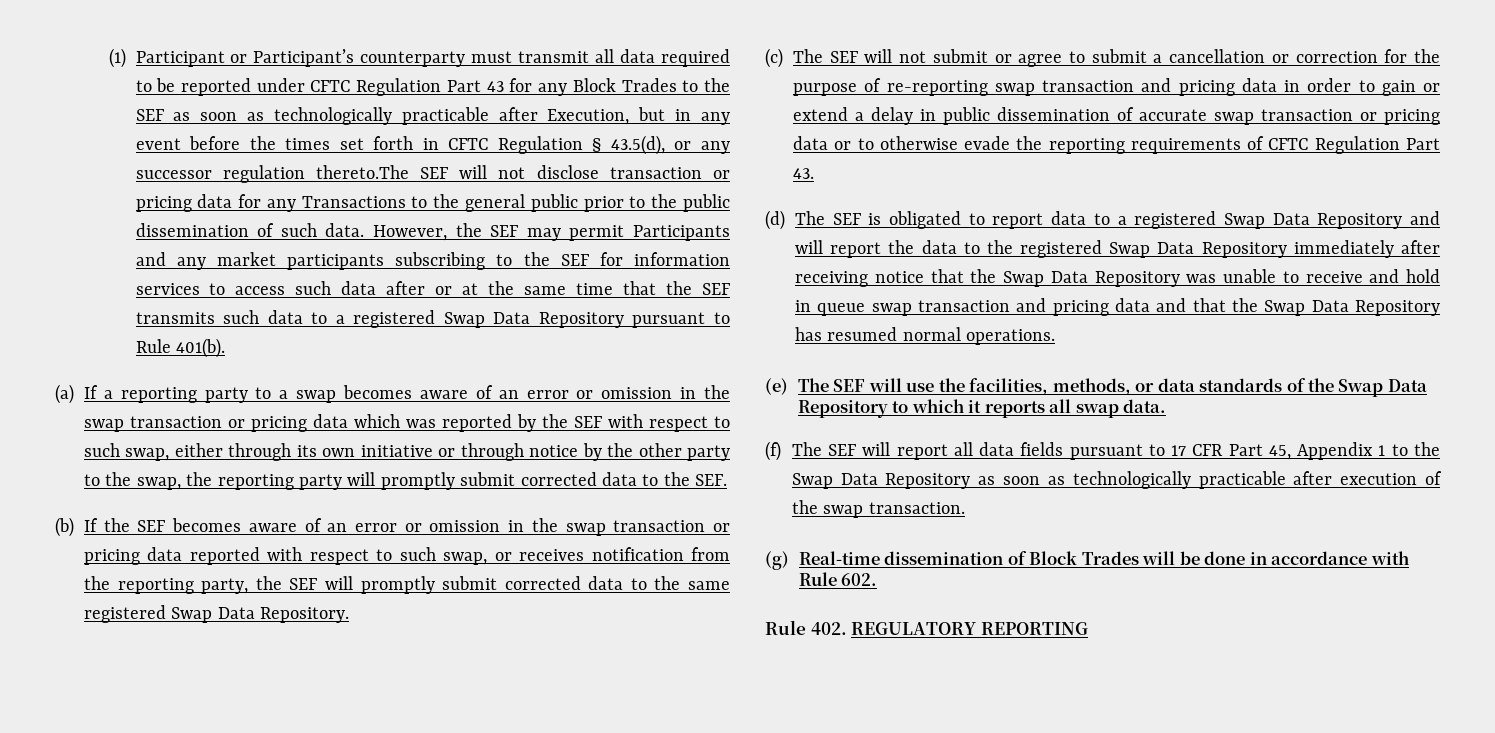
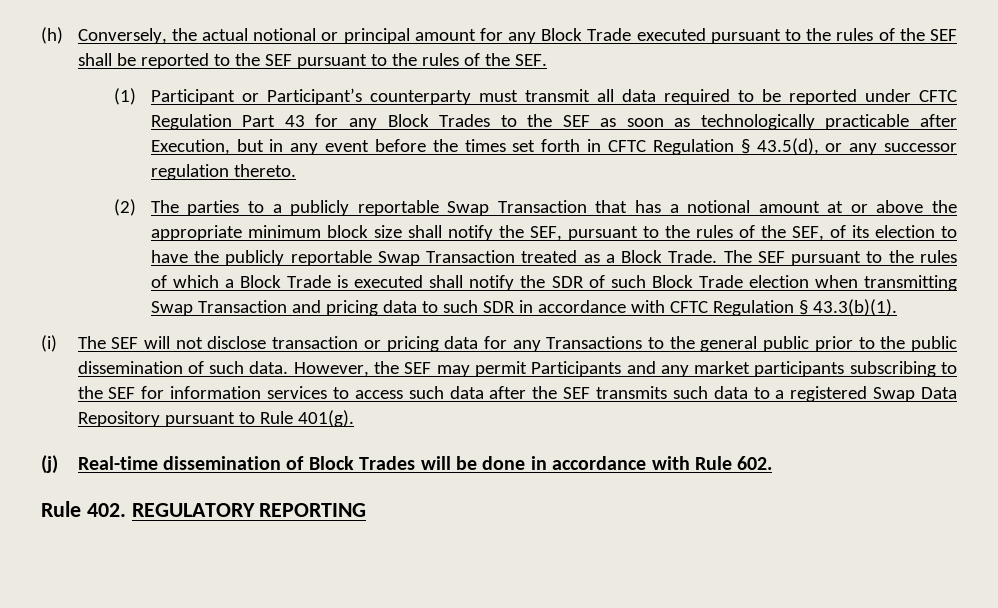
+ (h) Conversely, the actual notional or principal amount for any Block Trade executed pursuant to the rules of the SEF shall be reported to the SEF pursuant to the rules of the SEF.
- (1) Participant or Participant’s counterparty must transmit all data required to be reported under CFTC Regulation Part 43 for any Block Trades to the SEF as soon as technologically practicable after Execution, but in any event before the times set forth in CFTC Regulation § 43.5(d), or any successor regulation thereto.The SEF will not disclose transaction or pricing data for any Transactions to the general public prior to the public dissemination of such data.
+ (1) Participant or Participant’s counterparty must transmit all data required to be reported under CFTC Regulation Part 43 for any Block Trades to the SEF as soon as technologically practicable after Execution, but in any event before the times set forth in CFTC Regulation § 43.5(d), or any successor regulation thereto.
+ (2) The parties to a publicly reportable Swap Transaction that has a notional amount at or above the appropriate minimum block size shall notify the SEF, pursuant to the rules of the SEF, of its election to have the publicly reportable Swap Transaction treated as a Block Trade. The SEF pursuant to the rules of which a Block Trade is executed shall notify the SDR of such Block Trade election when transmitting Swap Transaction and pricing data to such SDR in accordance with CFTC Regulation § 43.3(b)(1).
+ (i) The SEF will not disclose transaction or pricing data for any Transactions to the general public prior to the public dissemination of such data.
- However, the SEF may permit Participants and any market participants subscribing to the SEF for information services to access such data after or at the same time that the SEF transmits such data to a registered Swap Data Repository pursuant to Rule 401(b).
- (a) If a reporting party to a swap becomes aware of an error or omission in the swap transaction or pricing data which was reported by the SEF with respect to such swap, either through its own initiative or through notice by the other party to the swap, the reporting party will promptly submit corrected data to the SEF.
- (b) If the SEF becomes aware of an error or omission in the swap transaction or pricing data reported with respect to such swap, or receives notification from the reporting party, the SEF will promptly submit corrected data to the same registered Swap Data Repository.
- (c) The SEF will not submit or agree to submit a cancellation or correction for the purpose of re-reporting swap transaction and pricing data in order to gain or extend a delay in public dissemination of accurate swap transaction or pricing data or to otherwise evade the reporting requirements of CFTC Regulation Part 43.
- (d) The SEF is obligated to report data to a registered Swap Data Repository and will report the data to the registered Swap Data Repository immediately after receiving notice that the Swap Data Repository was unable to receive and hold in queue swap transaction and pricing data and that the Swap Data Repository has resumed normal operations.
- (e) The SEF will use the facilities, methods, or data standards of the Swap Data Repository to which it reports all swap data.
- (f) The SEF will report all data fields pursuant to 17 CFR Part 45, Appendix 1 to the Swap Data Repository as soon as technologically practicable after execution of the swap transaction.
- (g) Real-time dissemination of Block Trades will be done in accordance with Rule 602.
+ However, the SEF may permit Participants and any market participants subscribing to the SEF for information services to access such data after the SEF transmits such data to a registered Swap Data Repository pursuant to Rule 401(g).
+ (j) Real-time dissemination of Block Trades will be done in accordance with Rule 602.

